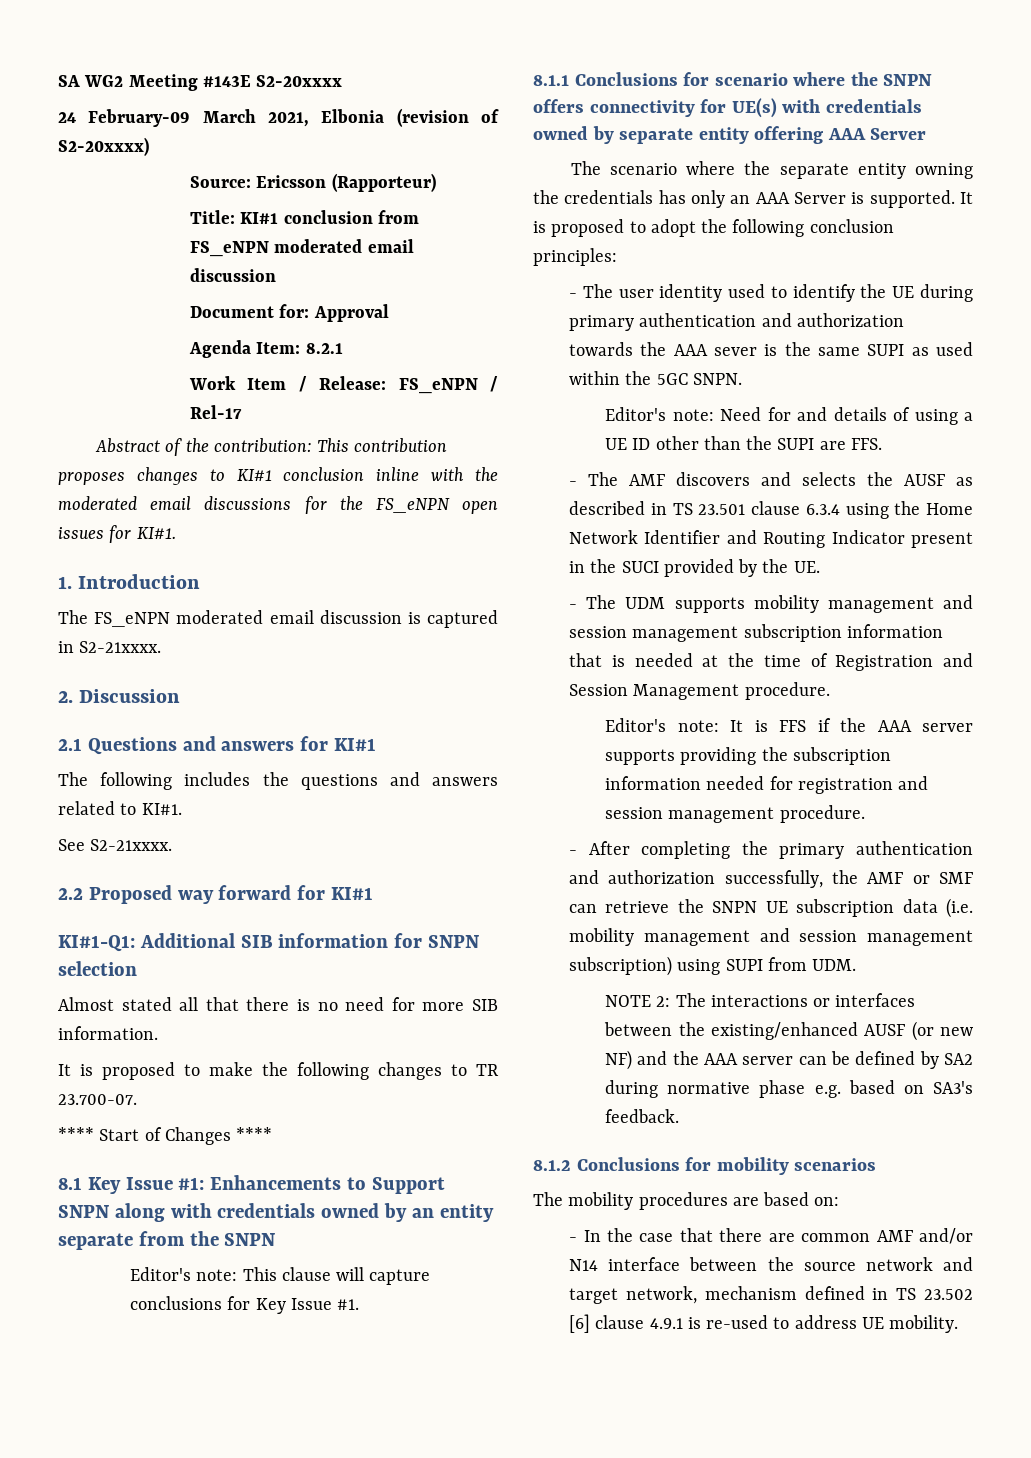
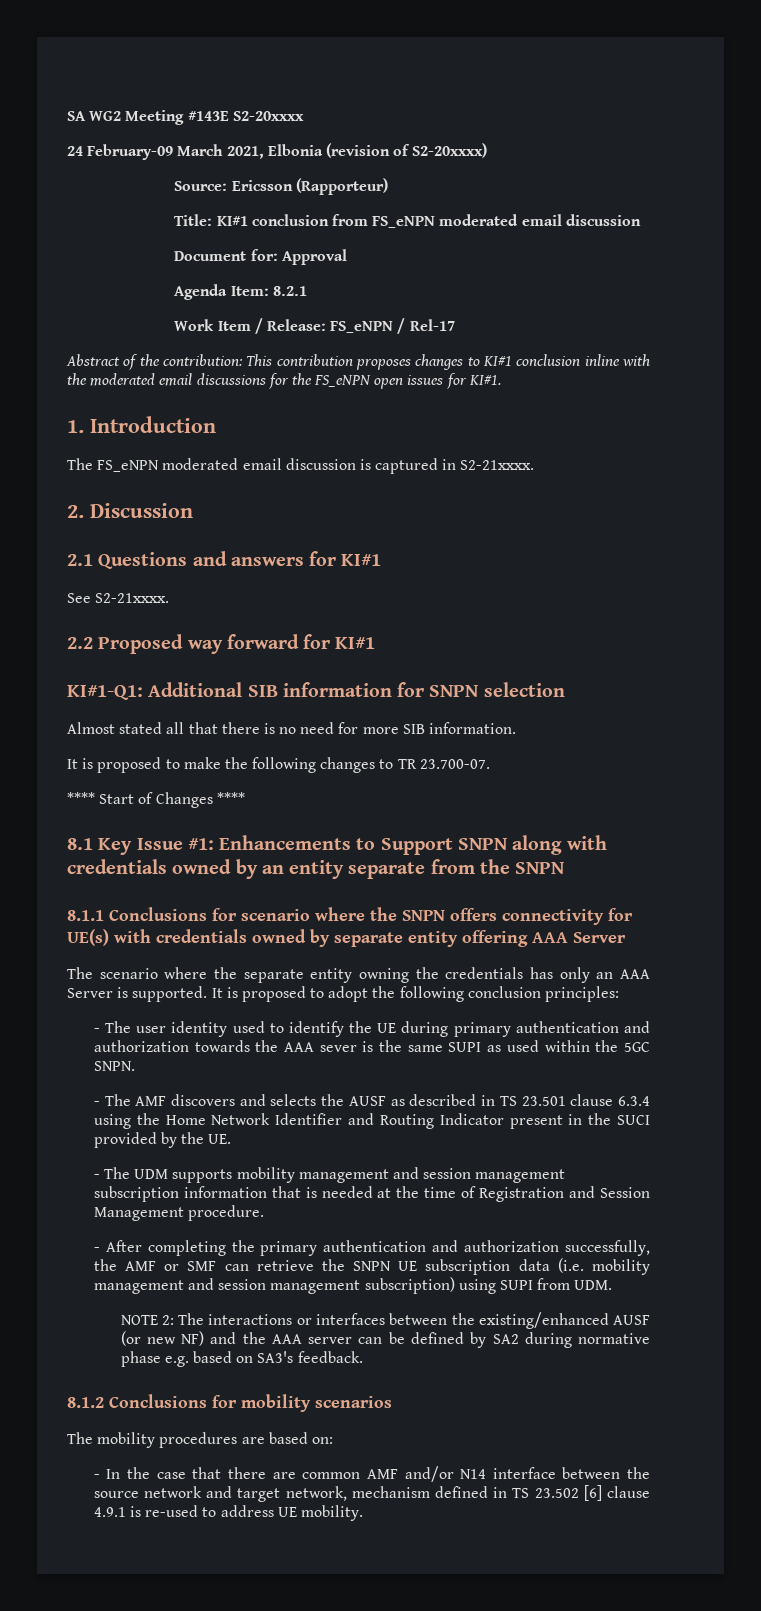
- The following includes the questions and answers related to KI#1.
- Editor's note: This clause will capture conclusions for Key Issue #1.
- Editor's note: Need for and details of using a UE ID other than the SUPI are FFS.
- Editor's note: It is FFS if the AAA server supports providing the subscription information needed for registration and session management procedure.

